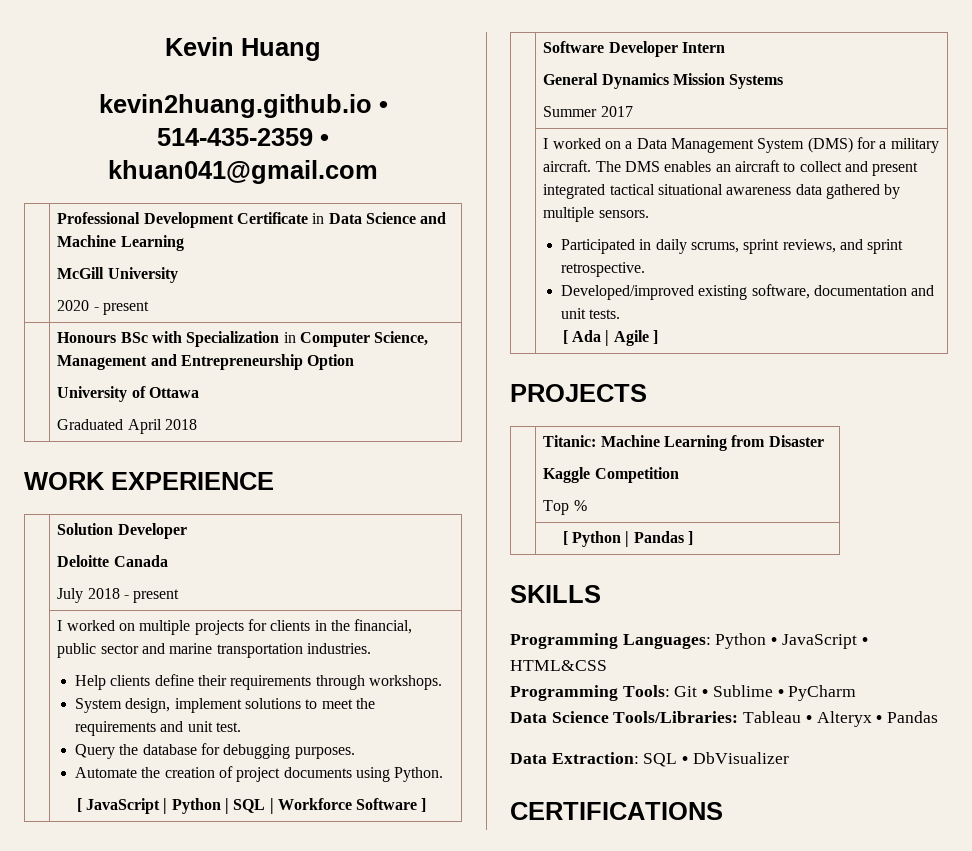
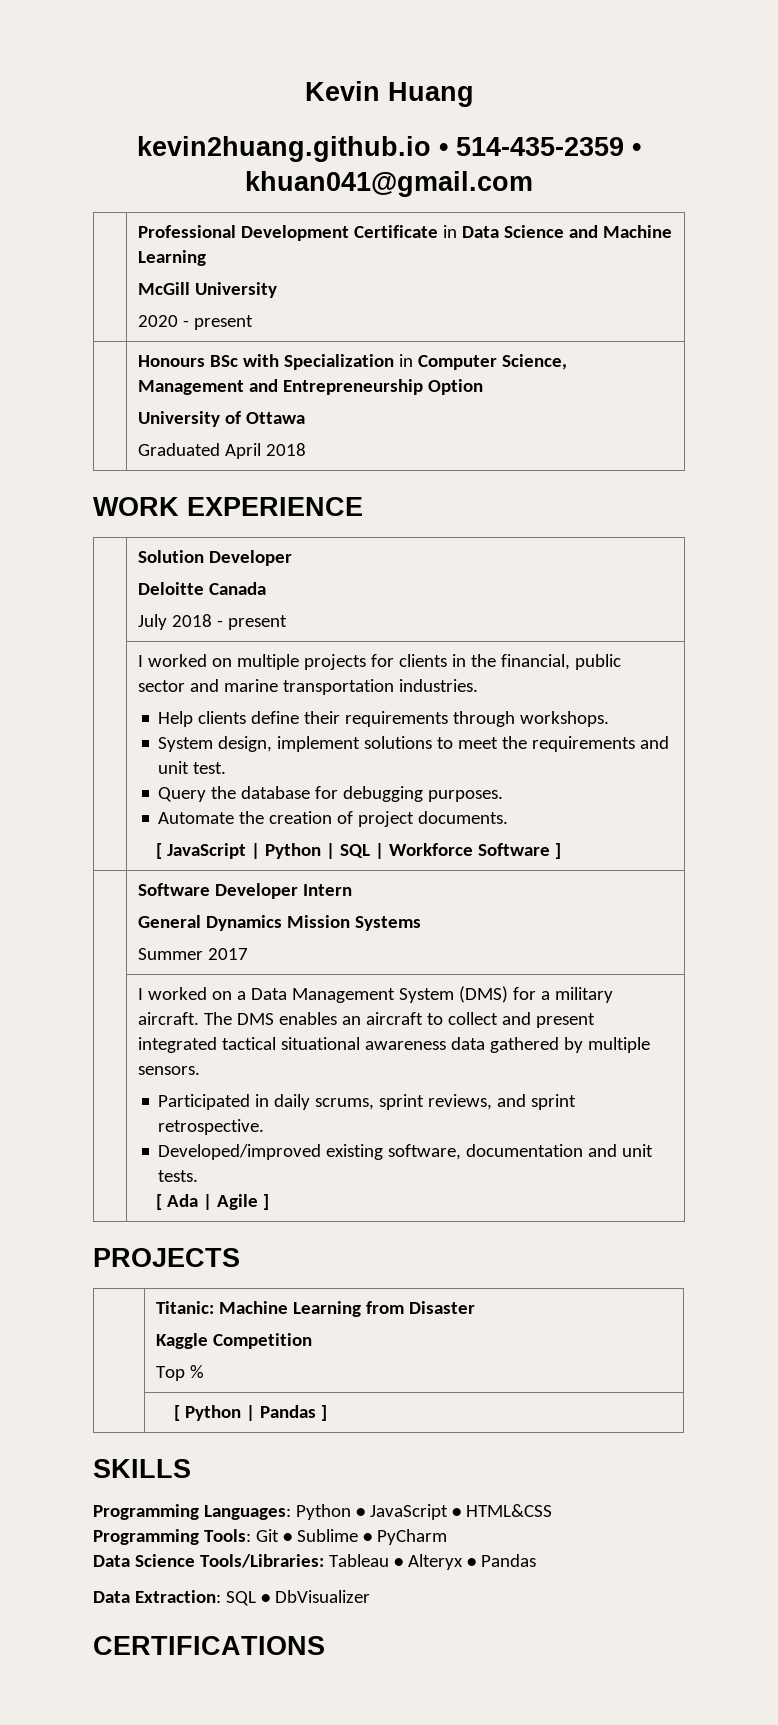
- Automate the creation of project documents using Python.
+ Automate the creation of project documents.

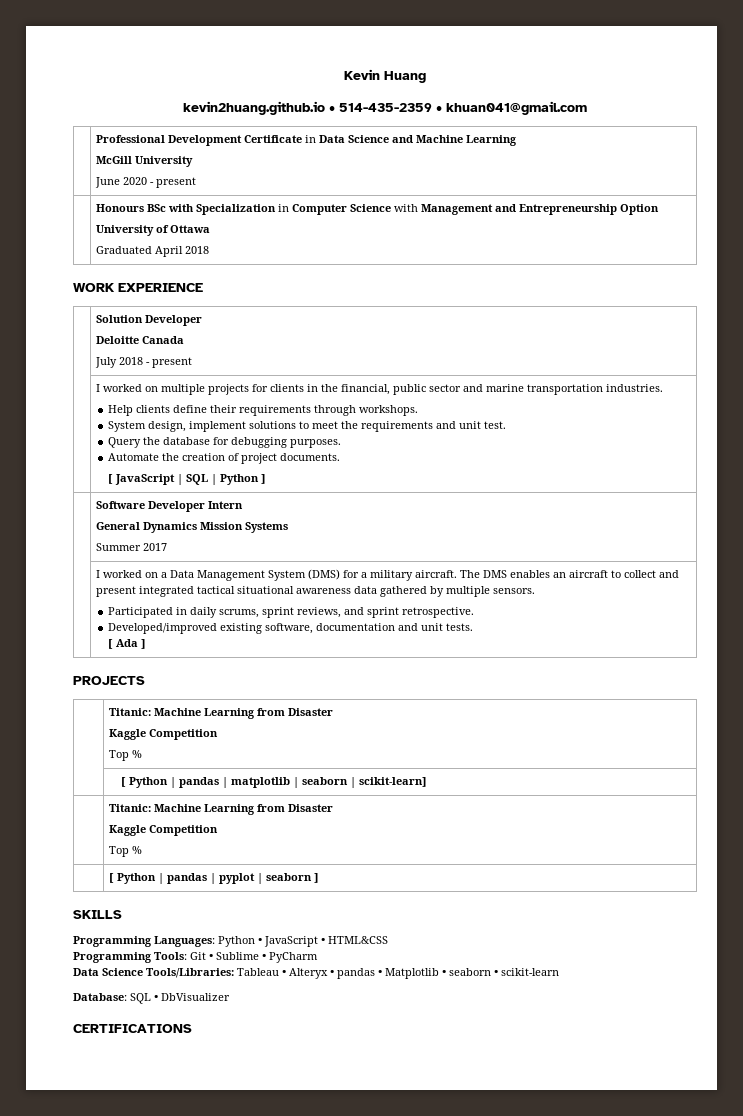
  | Professional Development Certificate in Data Science and Machine Learning
  McGill University
- 2020 - present
+ June 2020 - present
- | Honours BSc with Specialization in Computer Science, Management and Entrepreneurship Option
+ | Honours BSc with Specialization in Computer Science with Management and Entrepreneurship Option
- [ JavaScript | Python | SQL | Workforce Software ]
+ [ JavaScript | SQL | Python ]
- [ Ada | Agile ]
+ [ Ada ]
- | [ Python | Pandas ]
+ | [ Python | pandas | matplotlib | seaborn | scikit-learn]
+ | Titanic: Machine Learning from Disaster
+ Kaggle Competition
+ Top %
+ | [ Python | pandas | pyplot | seaborn ]
- Data Science Tools/Libraries: Tableau • Alteryx • Pandas
- Data Extraction: SQL • DbVisualizer
+ Data Science Tools/Libraries: Tableau • Alteryx • pandas • Matplotlib • seaborn • scikit-learn
+ Database: SQL • DbVisualizer

